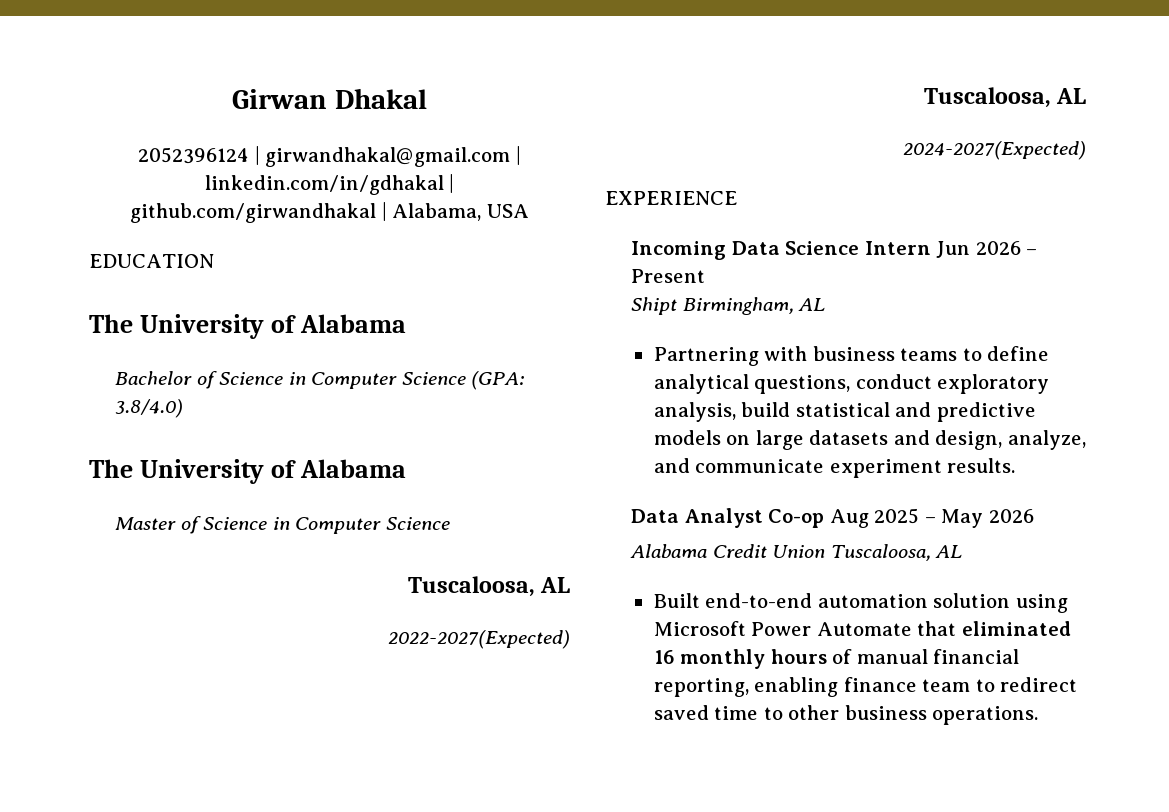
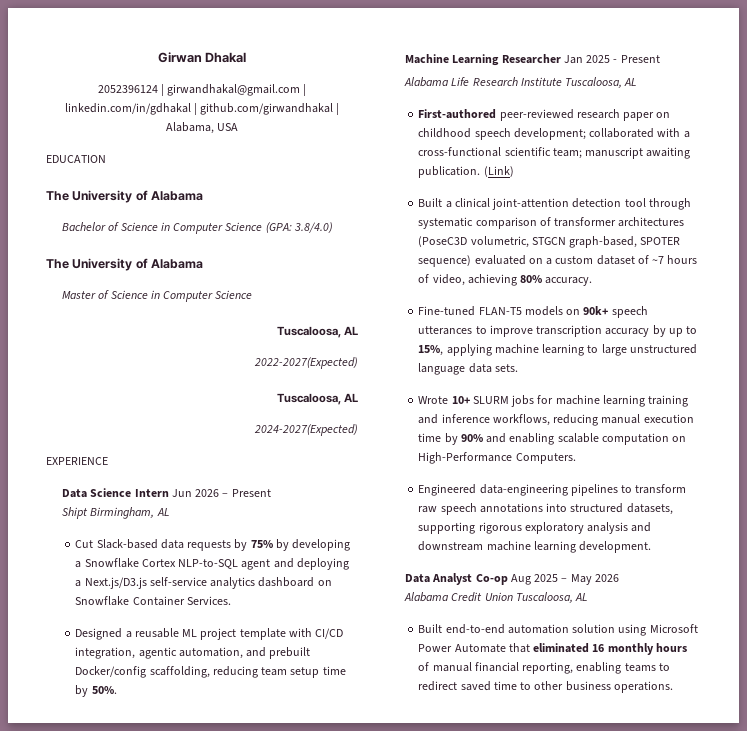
- Incoming Data Science Intern Jun 2026 – Present
+ Data Science Intern Jun 2026 – Present
- Partnering with business teams to define analytical questions, conduct exploratory analysis, build statistical and predictive models on large datasets and design, analyze, and communicate experiment results.
+ Cut Slack-based data requests by 75% by developing a Snowflake Cortex NLP-to-SQL agent and deploying a Next.js/D3.js self-service analytics dashboard on Snowflake Container Services.
+ Designed a reusable ML project template with CI/CD integration, agentic automation, and prebuilt Docker/config scaffolding, reducing team setup time by 50%.
+ Machine Learning Researcher Jan 2025 - Present
+ Alabama Life Research Institute Tuscaloosa, AL
+ First-authored peer-reviewed research paper on childhood speech development; collaborated with a cross-functional scientific team; manuscript awaiting publication. (Link)
+ Built a clinical joint-attention detection tool through systematic comparison of transformer architectures (PoseC3D volumetric, STGCN graph-based, SPOTER sequence) evaluated on a custom dataset of ~7 hours of video, achieving 80% accuracy.
+ Fine-tuned FLAN-T5 models on 90k+ speech utterances to improve transcription accuracy by up to 15%, applying machine learning to large unstructured language data sets.
+ Wrote 10+ SLURM jobs for machine learning training and inference workflows, reducing manual execution time by 90% and enabling scalable computation on High-Performance Computers.
+ Engineered data-engineering pipelines to transform raw speech annotations into structured datasets, supporting rigorous exploratory analysis and downstream machine learning development.
- Built end-to-end automation solution using Microsoft Power Automate that eliminated 16 monthly hours of manual financial reporting, enabling finance team to redirect saved time to other business operations.
+ Built end-to-end automation solution using Microsoft Power Automate that eliminated 16 monthly hours of manual financial reporting, enabling teams to redirect saved time to other business operations.

